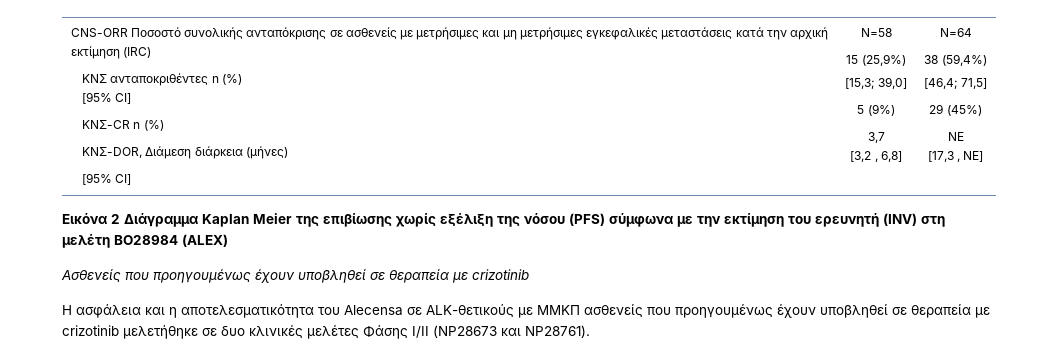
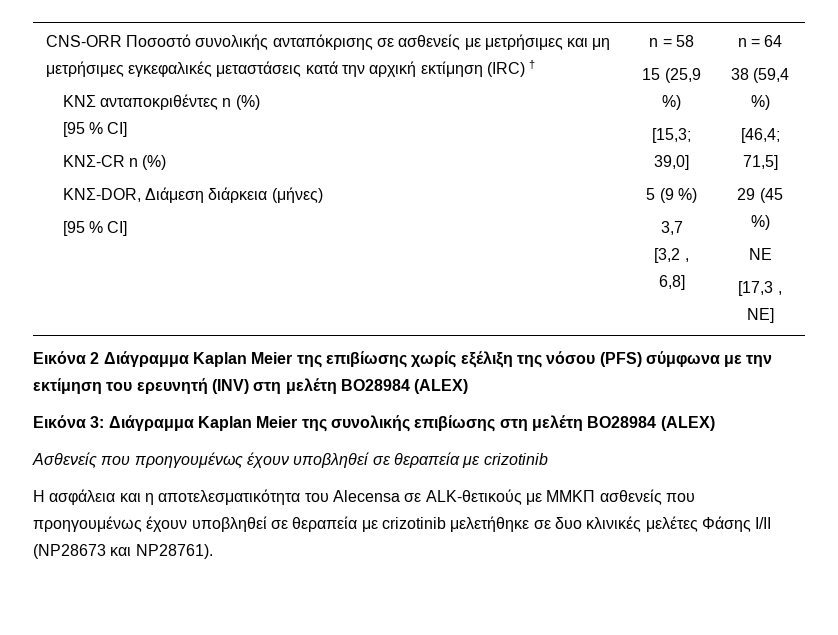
- CNS-ORR Ποσοστό συνολικής ανταπόκρισης σε ασθενείς με μετρήσιμες και μη μετρήσιμες εγκεφαλικές μεταστάσεις κατά την αρχική εκτίμηση (IRC)
+ CNS-ORR Ποσοστό συνολικής ανταπόκρισης σε ασθενείς με μετρήσιμες και μη μετρήσιμες εγκεφαλικές μεταστάσεις κατά την αρχική εκτίμηση (IRC) †
  ΚΝΣ ανταποκριθέντες n (%)
- [95% CI]
+ [95 % CI]
  ΚΝΣ-DOR, Διάμεση διάρκεια (μήνες)
- [95% CI]
+ [95 % CI]
- N=58
+ n = 58
- 15 (25,9%)
+ 15 (25,9 %)
- 5 (9%)
+ 5 (9 %)
- N=64
+ n = 64
- 38 (59,4%)
+ 38 (59,4 %)
- 29 (45%)
+ 29 (45 %)
+ Εικόνα 3: Διάγραμμα Kaplan Meier της συνολικής επιβίωσης στη μελέτη BO28984 (ALEX)

